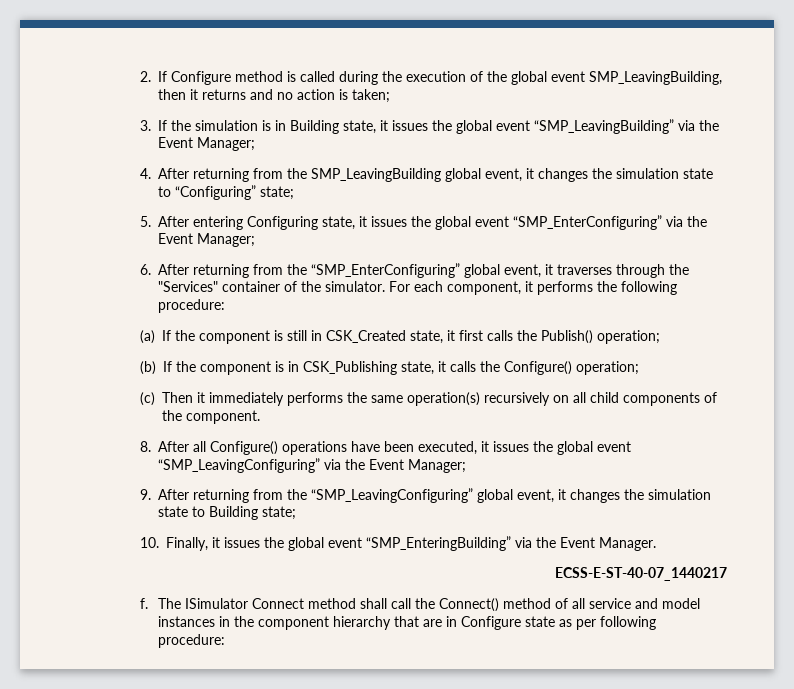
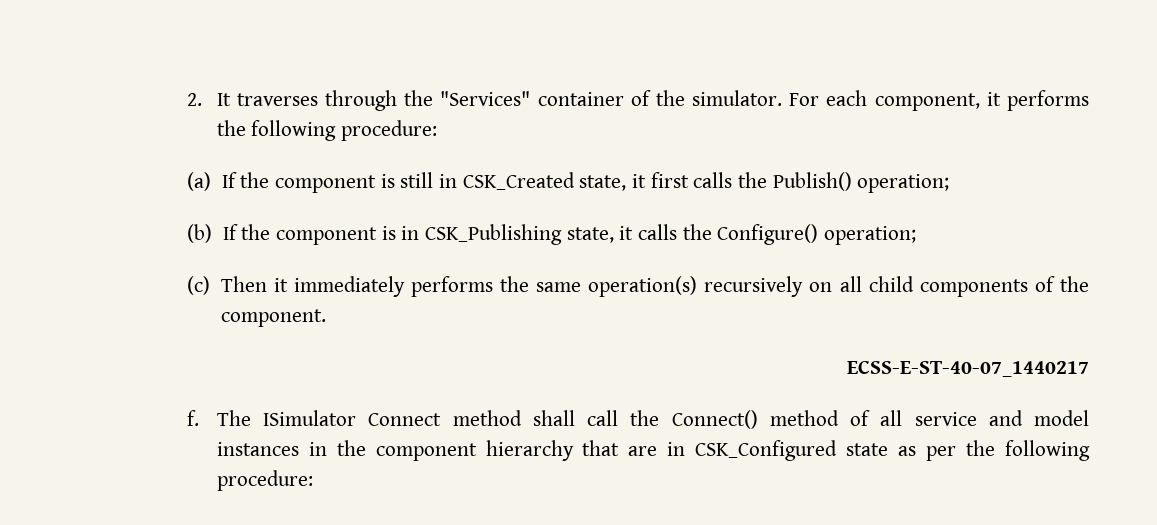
- 2. If Configure method is called during the execution of the global event SMP_LeavingBuilding, then it returns and no action is taken;
- 3. If the simulation is in Building state, it issues the global event “SMP_LeavingBuilding” via the Event Manager;
- 4. After returning from the SMP_LeavingBuilding global event, it changes the simulation state to “Configuring” state;
- 5. After entering Configuring state, it issues the global event “SMP_EnterConfiguring” via the Event Manager;
- 6. After returning from the “SMP_EnterConfiguring” global event, it traverses through the "Services" container of the simulator.
+ 2. It traverses through the "Services" container of the simulator.
- 8. After all Configure() operations have been executed, it issues the global event “SMP_LeavingConfiguring” via the Event Manager;
- 9. After returning from the “SMP_LeavingConfiguring” global event, it changes the simulation state to Building state;
- 10. Finally, it issues the global event “SMP_EnteringBuilding” via the Event Manager.
- The ISimulator Connect method shall call the Connect() method of all service and model instances in the component hierarchy that are in Configure state as per following procedure:
+ The ISimulator Connect method shall call the Connect() method of all service and model instances in the component hierarchy that are in CSK_Configured state as per the following procedure:

